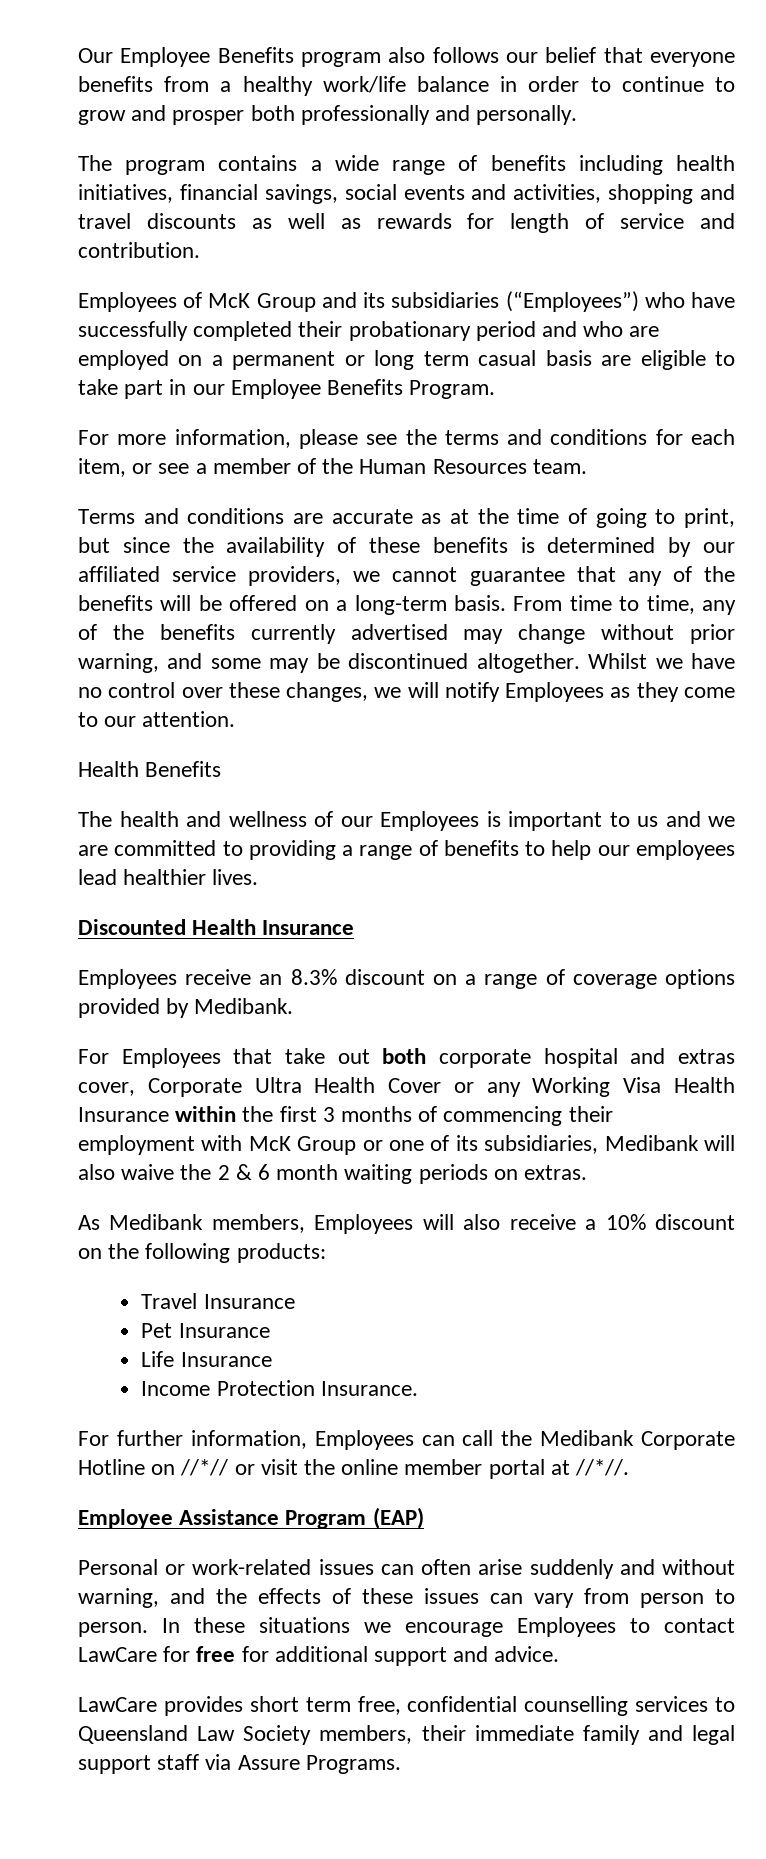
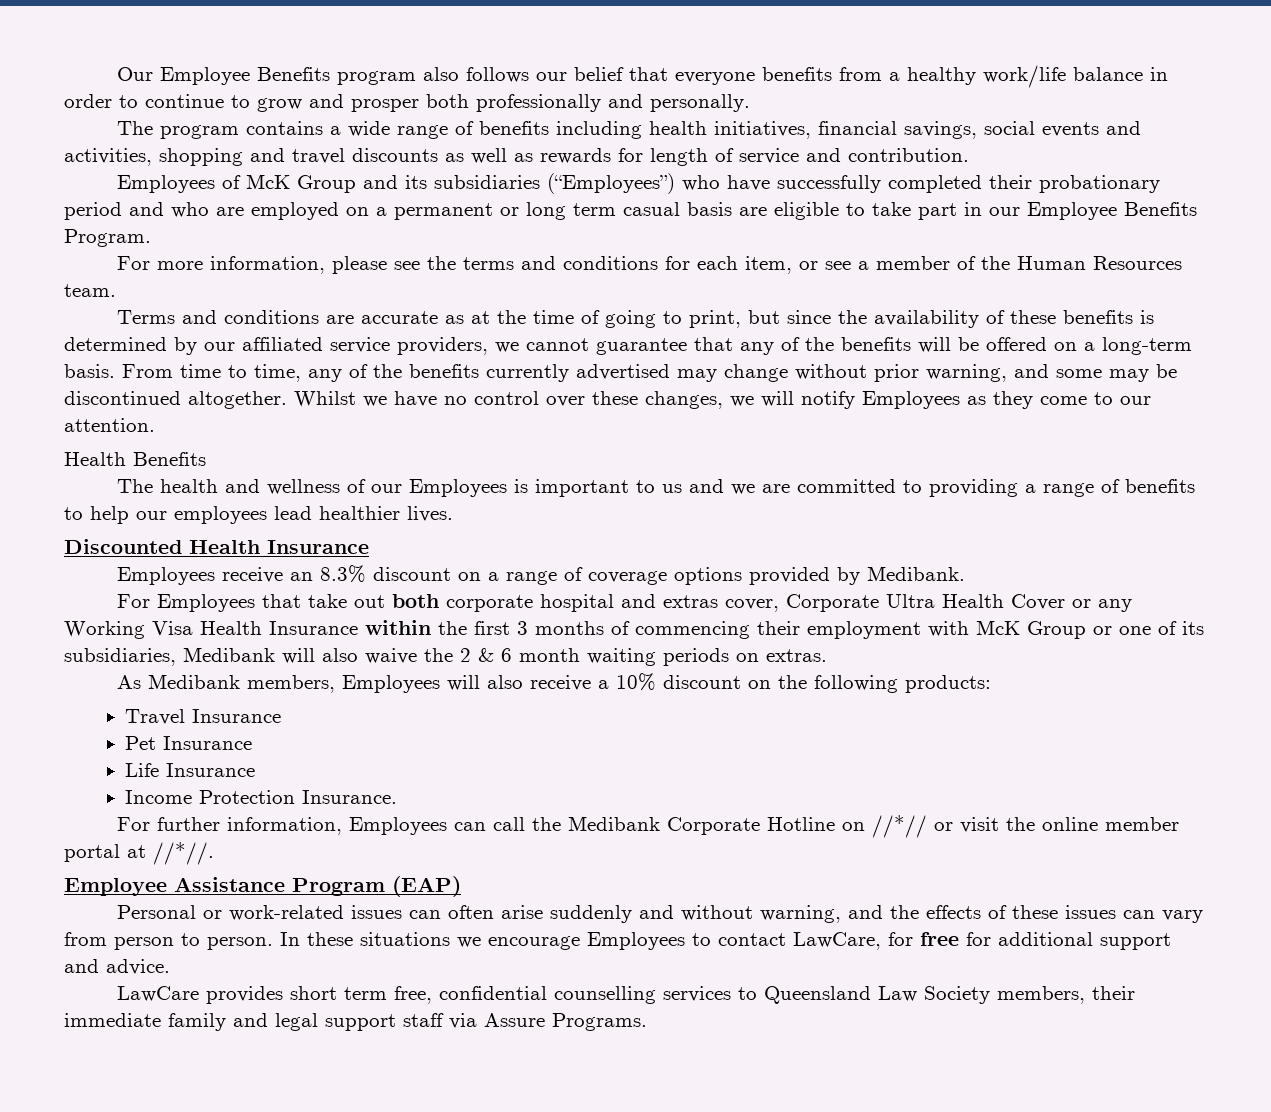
- In these situations we encourage Employees to contact LawCare for free for additional support and advice.
+ In these situations we encourage Employees to contact LawCare, for free for additional support and advice.

